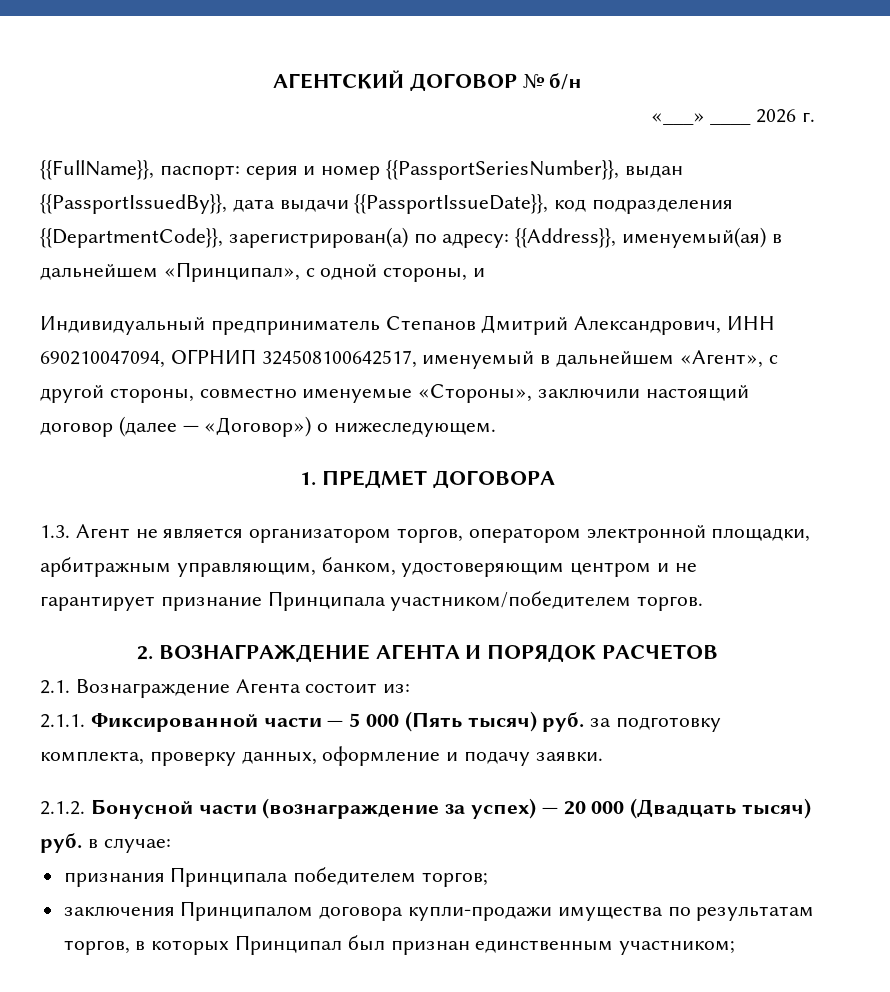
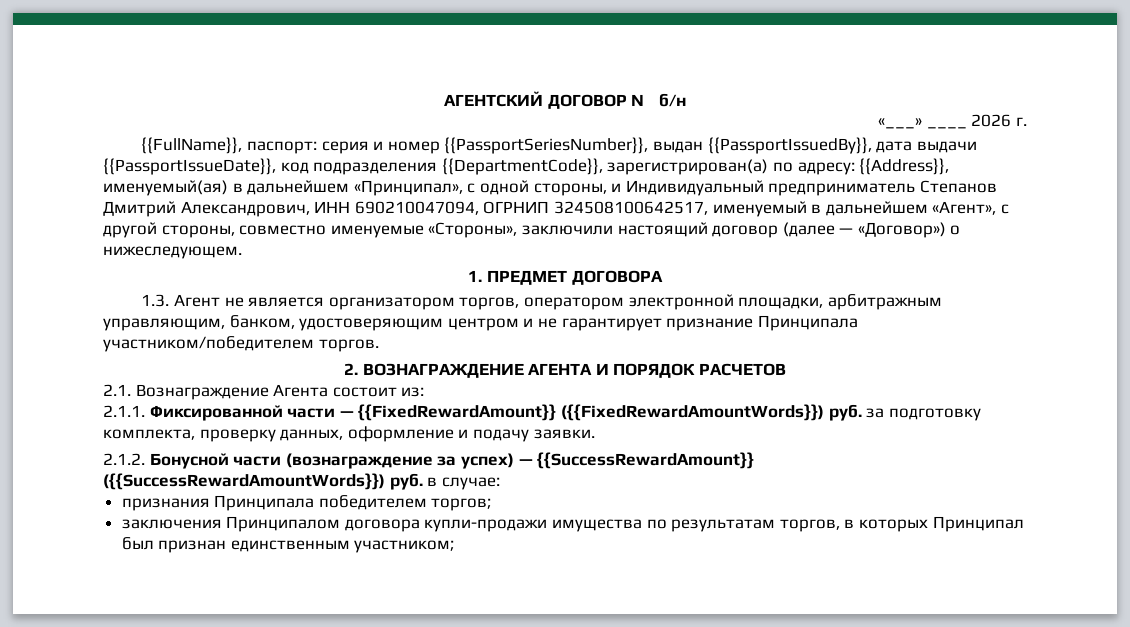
- {{FullName}}, паспорт: серия и номер {{PassportSeriesNumber}}, выдан {{PassportIssuedBy}}, дата выдачи {{PassportIssueDate}}, код подразделения {{DepartmentCode}}, зарегистрирован(а) по адресу: {{Address}}, именуемый(ая) в дальнейшем «Принципал», с одной стороны, и
- Индивидуальный предприниматель Степанов Дмитрий Александрович, ИНН 690210047094, ОГРНИП 324508100642517, именуемый в дальнейшем «Агент», с другой стороны, совместно именуемые «Стороны», заключили настоящий договор (далее — «Договор») о нижеследующем.
+ {{FullName}}, паспорт: серия и номер {{PassportSeriesNumber}}, выдан {{PassportIssuedBy}}, дата выдачи {{PassportIssueDate}}, код подразделения {{DepartmentCode}}, зарегистрирован(а) по адресу: {{Address}}, именуемый(ая) в дальнейшем «Принципал», с одной стороны, и Индивидуальный предприниматель Степанов Дмитрий Александрович, ИНН 690210047094, ОГРНИП 324508100642517, именуемый в дальнейшем «Агент», с другой стороны, совместно именуемые «Стороны», заключили настоящий договор (далее — «Договор») о нижеследующем.
- 2.1.1. Фиксированной части — 5 000 (Пять тысяч) руб. за подготовку комплекта, проверку данных, оформление и подачу заявки.
+ 2.1.1. Фиксированной части — {{FixedRewardAmount}} ({{FixedRewardAmountWords}}) руб. за подготовку комплекта, проверку данных, оформление и подачу заявки.
- 2.1.2. Бонусной части (вознаграждение за успех) — 20 000 (Двадцать тысяч) руб. в случае:
+ 2.1.2. Бонусной части (вознаграждение за успех) — {{SuccessRewardAmount}} ({{SuccessRewardAmountWords}}) руб. в случае:

